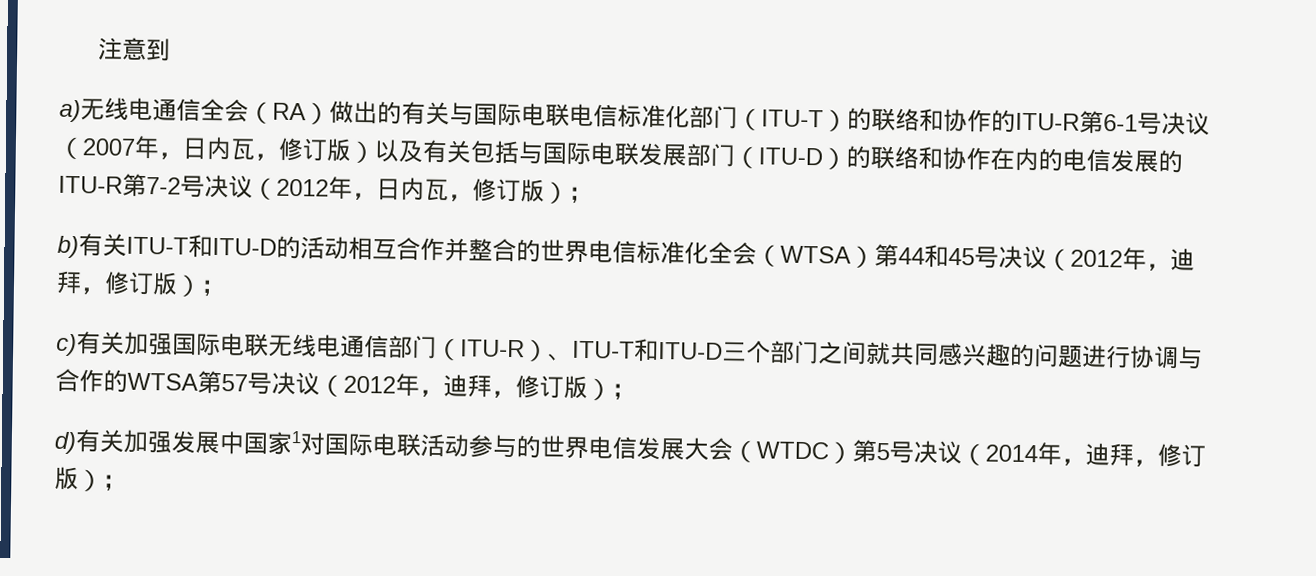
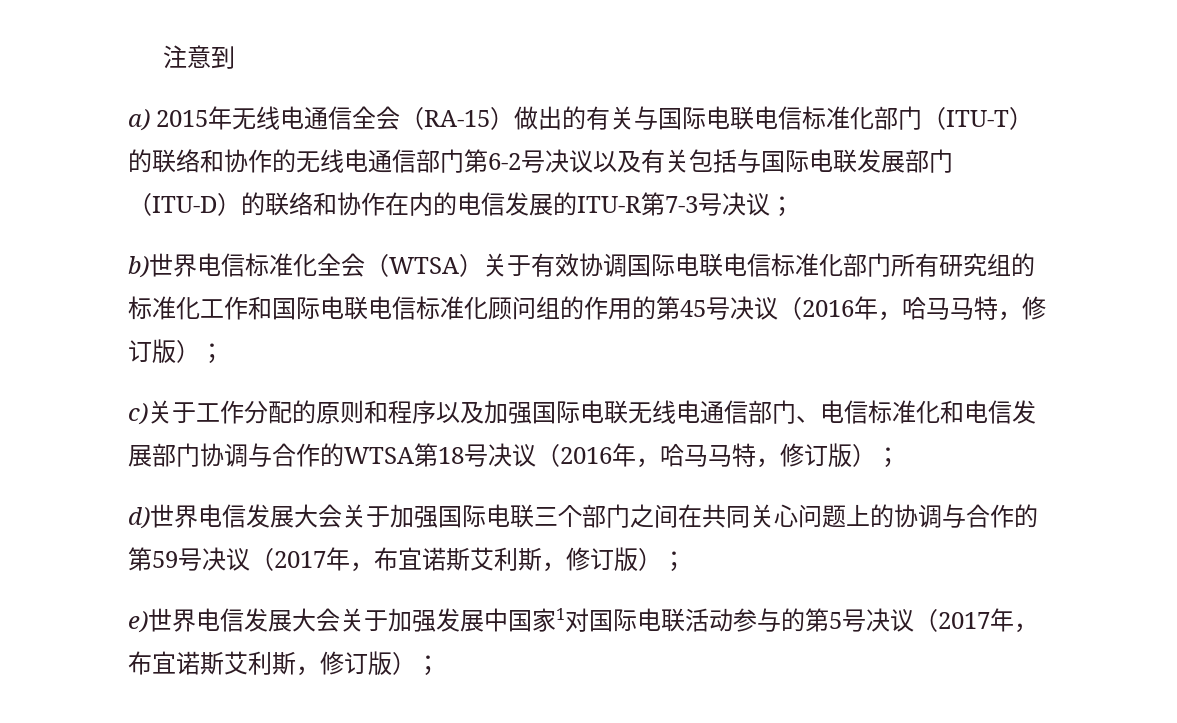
- a)无线电通信全会（RA）做出的有关与国际电联电信标准化部门（ITU-T）的联络和协作的ITU-R第6-1号决议（2007年，日内瓦，修订版）以及有关包括与国际电联发展部门（ITU-D）的联络和协作在内的电信发展的ITU-R第7-2号决议（2012年，日内瓦，修订版）；
- b)有关ITU-T和ITU-D的活动相互合作并整合的世界电信标准化全会（WTSA）第44和45号决议（2012年，迪拜，修订版）；
- c)有关加强国际电联无线电通信部门（ITU-R）、ITU-T和ITU-D三个部门之间就共同感兴趣的问题进行协调与合作的WTSA第57号决议（2012年，迪拜，修订版）；
+ a) 2015年无线电通信全会（RA-15）做出的有关与国际电联电信标准化部门（ITU-T）的联络和协作的无线电通信部门第6-2号决议以及有关包括与国际电联发展部门（ITU-D）的联络和协作在内的电信发展的ITU-R第7-3号决议；
+ b)世界电信标准化全会（WTSA）关于有效协调国际电联电信标准化部门所有研究组的标准化工作和国际电联电信标准化顾问组的作用的第45号决议（2016年，哈马马特，修订版）；
+ c)关于工作分配的原则和程序以及加强国际电联无线电通信部门、电信标准化和电信发展部门协调与合作的WTSA第18号决议（2016年，哈马马特，修订版）；
- d)有关加强发展中国家1对国际电联活动参与的世界电信发展大会（WTDC）第5号决议（2014年，迪拜，修订版）；
+ d)世界电信发展大会关于加强国际电联三个部门之间在共同关心问题上的协调与合作的第59号决议（2017年，布宜诺斯艾利斯，修订版）；
+ e)世界电信发展大会关于加强发展中国家1对国际电联活动参与的第5号决议（2017年，布宜诺斯艾利斯，修订版）；

